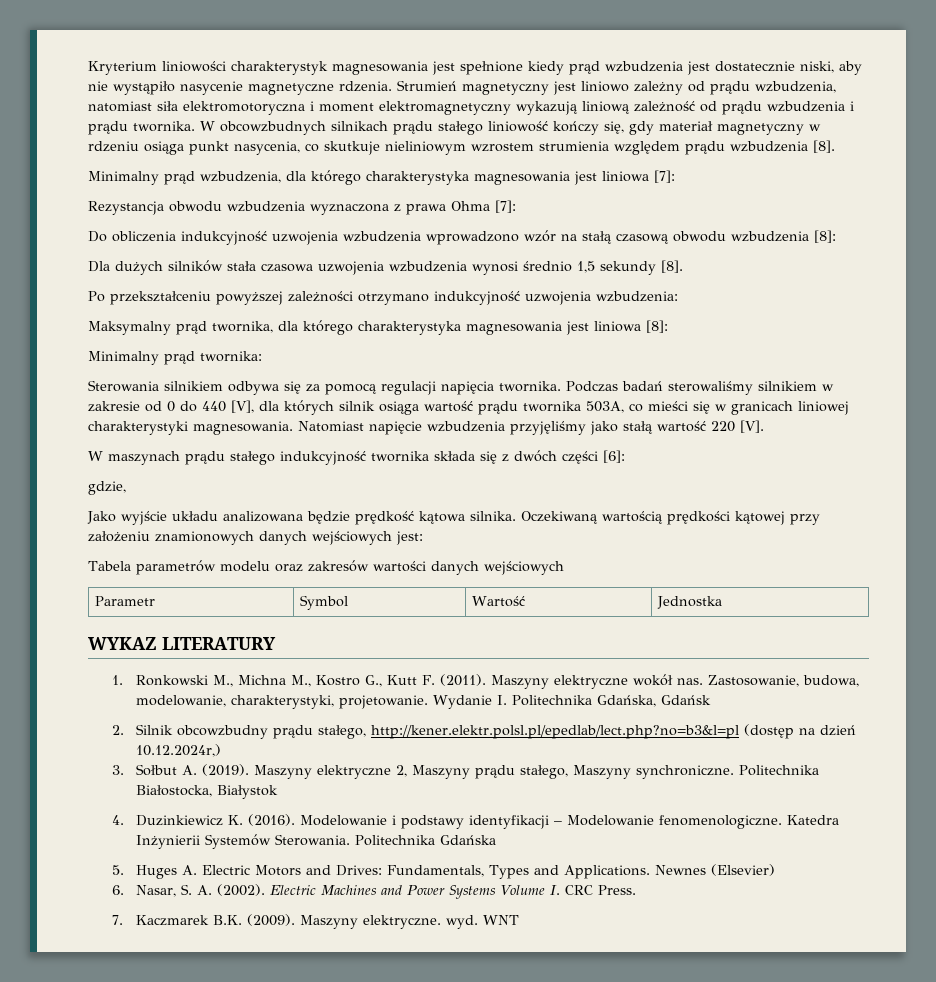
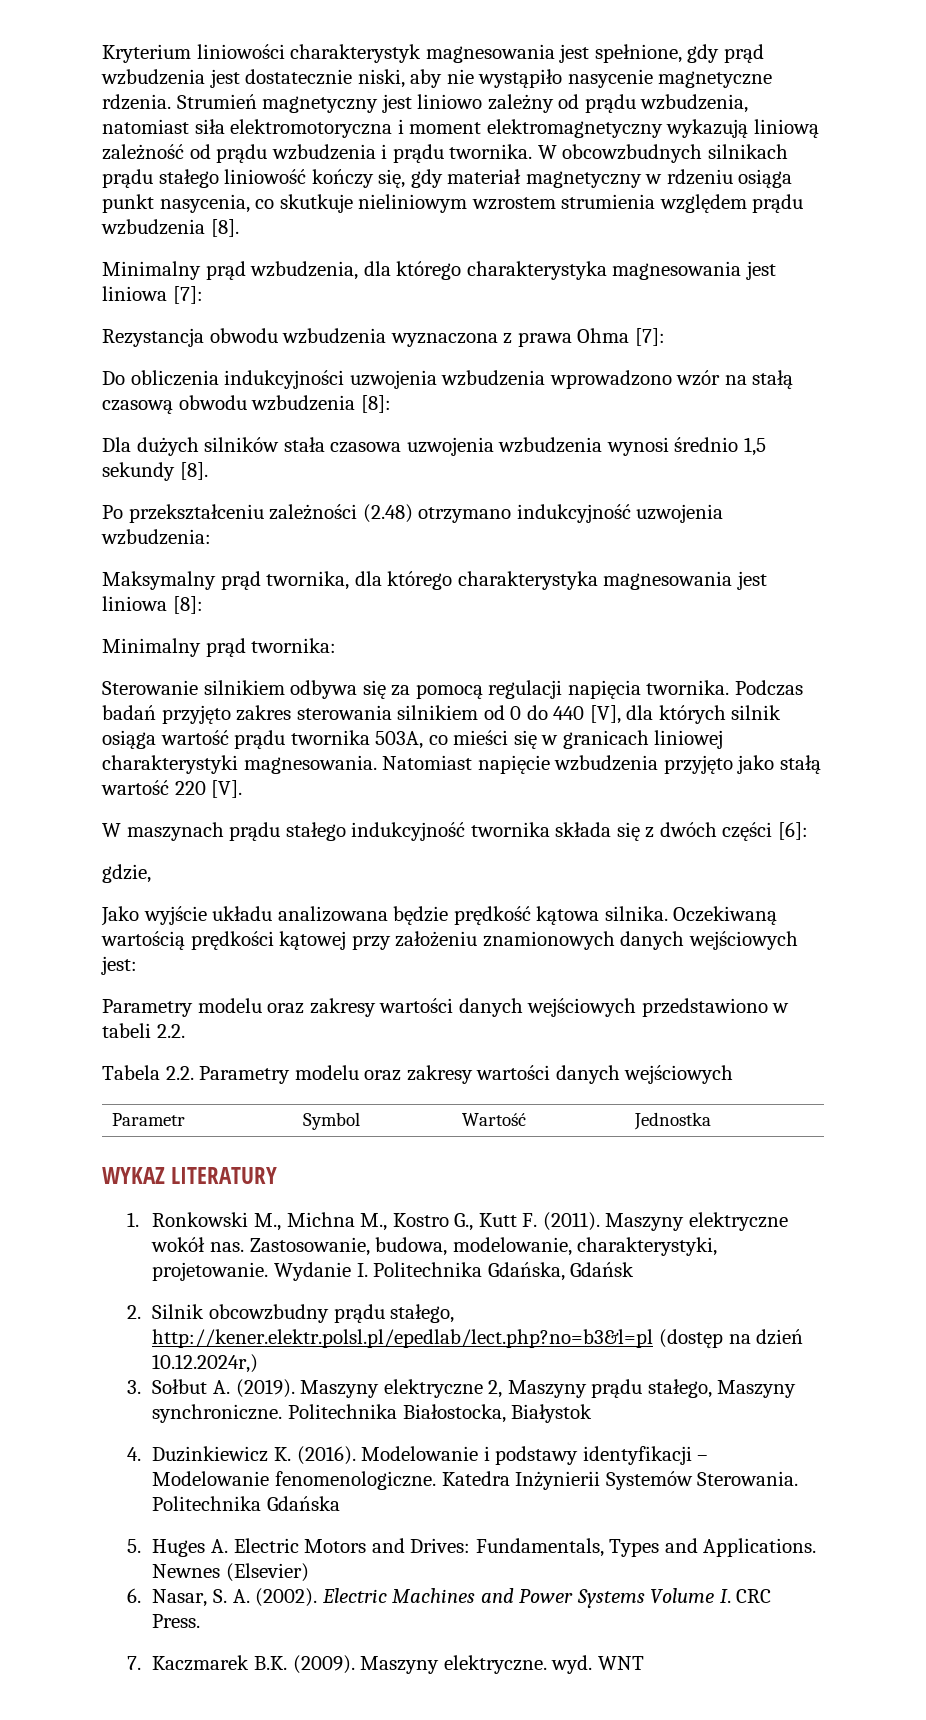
- Kryterium liniowości charakterystyk magnesowania jest spełnione kiedy prąd wzbudzenia jest dostatecznie niski, aby nie wystąpiło nasycenie magnetyczne rdzenia.
+ Kryterium liniowości charakterystyk magnesowania jest spełnione, gdy prąd wzbudzenia jest dostatecznie niski, aby nie wystąpiło nasycenie magnetyczne rdzenia.
- Do obliczenia indukcyjność uzwojenia wzbudzenia wprowadzono wzór na stałą czasową obwodu wzbudzenia [8]:
+ Do obliczenia indukcyjności uzwojenia wzbudzenia wprowadzono wzór na stałą czasową obwodu wzbudzenia [8]:
- Po przekształceniu powyższej zależności otrzymano indukcyjność uzwojenia wzbudzenia:
+ Po przekształceniu zależności (2.48) otrzymano indukcyjność uzwojenia wzbudzenia:
- Sterowania silnikiem odbywa się za pomocą regulacji napięcia twornika.
+ Sterowanie silnikiem odbywa się za pomocą regulacji napięcia twornika.
- Podczas badań sterowaliśmy silnikiem w zakresie od 0 do 440 [V], dla których silnik osiąga wartość prądu twornika 503A, co mieści się w granicach liniowej charakterystyki magnesowania.
+ Podczas badań przyjęto zakres sterowania silnikiem od 0 do 440 [V], dla których silnik osiąga wartość prądu twornika 503A, co mieści się w granicach liniowej charakterystyki magnesowania.
- Natomiast napięcie wzbudzenia przyjęliśmy jako stałą wartość 220 [V].
+ Natomiast napięcie wzbudzenia przyjęto jako stałą wartość 220 [V].
- Tabela parametrów modelu oraz zakresów wartości danych wejściowych
+ Parametry modelu oraz zakresy wartości danych wejściowych przedstawiono w tabeli 2.2.
+ Tabela 2.2. Parametry modelu oraz zakresy wartości danych wejściowych

